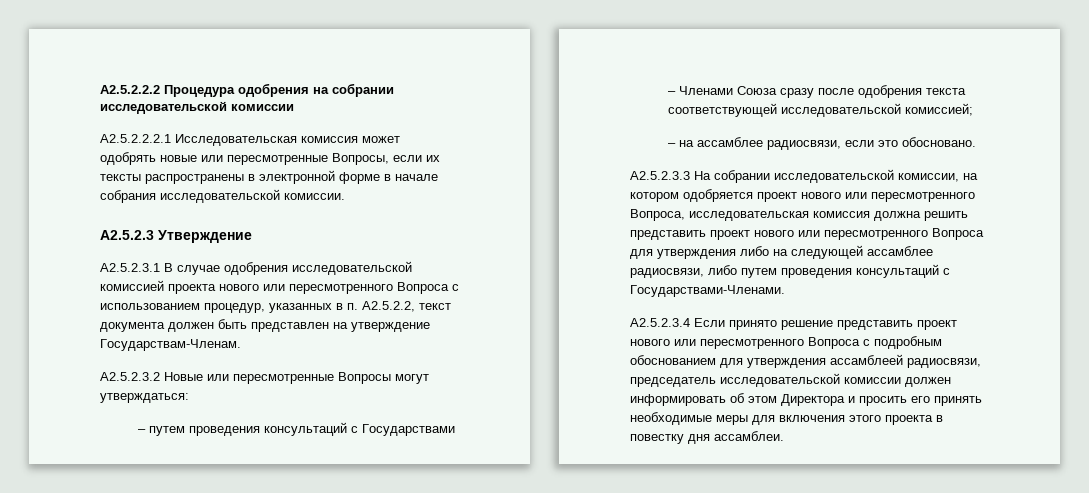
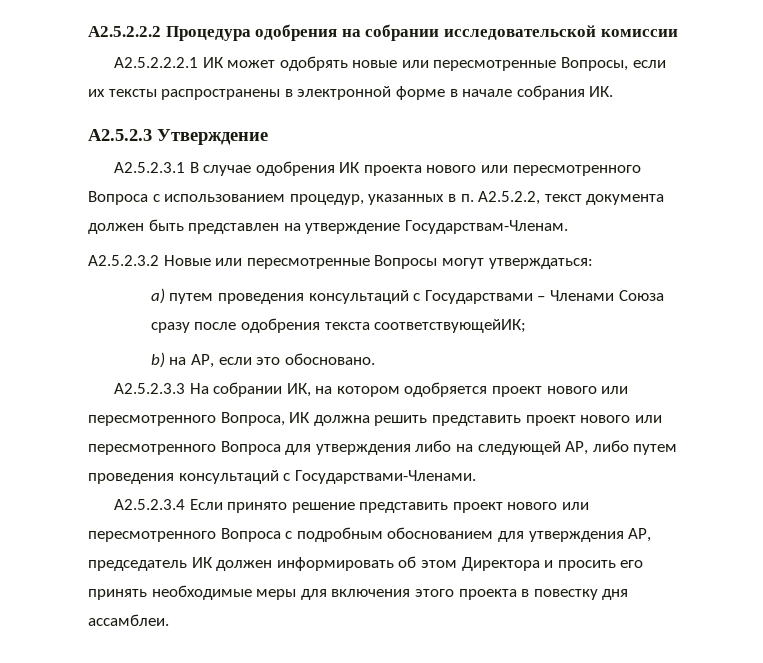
- А2.5.2.2.2.1 Исследовательская комиссия может одобрять новые или пересмотренные Вопросы, если их тексты распространены в электронной форме в начале собрания исследовательской комиссии.
+ А2.5.2.2.2.1 ИК может одобрять новые или пересмотренные Вопросы, если их тексты распространены в электронной форме в начале собрания ИК.
- А2.5.2.3.1 В случае одобрения исследовательской комиссией проекта нового или пересмотренного Вопроса с использованием процедур, указанных в п. А2.5.2.2, текст документа должен быть представлен на утверждение Государствам-Членам.
+ А2.5.2.3.1 В случае одобрения ИК проекта нового или пересмотренного Вопроса с использованием процедур, указанных в п. А2.5.2.2, текст документа должен быть представлен на утверждение Государствам-Членам.
- – путем проведения консультаций с Государствами – Членами Союза сразу после одобрения текста соответствующей исследовательской комиссией;
- – на ассамблее радиосвязи, если это обосновано.
+ a) путем проведения консультаций с Государствами – Членами Союза сразу после одобрения текста соответствующейИК;
+ b) на АР, если это обосновано.
- А2.5.2.3.3 На собрании исследовательской комиссии, на котором одобряется проект нового или пересмотренного Вопроса, исследовательская комиссия должна решить представить проект нового или пересмотренного Вопроса для утверждения либо на следующей ассамблее радиосвязи, либо путем проведения консультаций с Государствами-Членами.
+ А2.5.2.3.3 На собрании ИК, на котором одобряется проект нового или пересмотренного Вопроса, ИК должна решить представить проект нового или пересмотренного Вопроса для утверждения либо на следующей АР, либо путем проведения консультаций с Государствами-Членами.
- А2.5.2.3.4 Если принято решение представить проект нового или пересмотренного Вопроса с подробным обоснованием для утверждения ассамблеей радиосвязи, председатель исследовательской комиссии должен информировать об этом Директора и просить его принять необходимые меры для включения этого проекта в повестку дня ассамблеи.
+ А2.5.2.3.4 Если принято решение представить проект нового или пересмотренного Вопроса с подробным обоснованием для утверждения АР, председатель ИК должен информировать об этом Директора и просить его принять необходимые меры для включения этого проекта в повестку дня ассамблеи.

